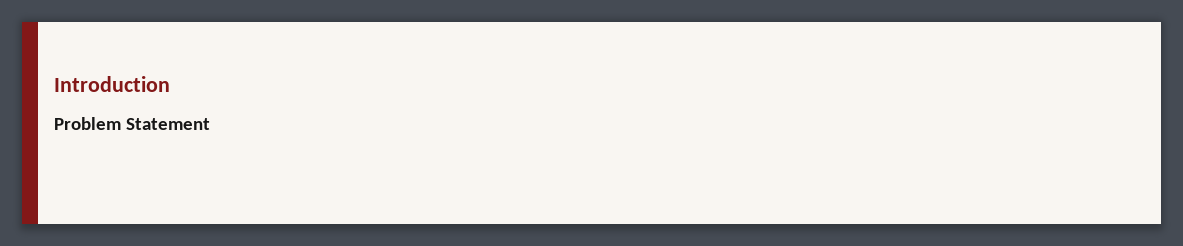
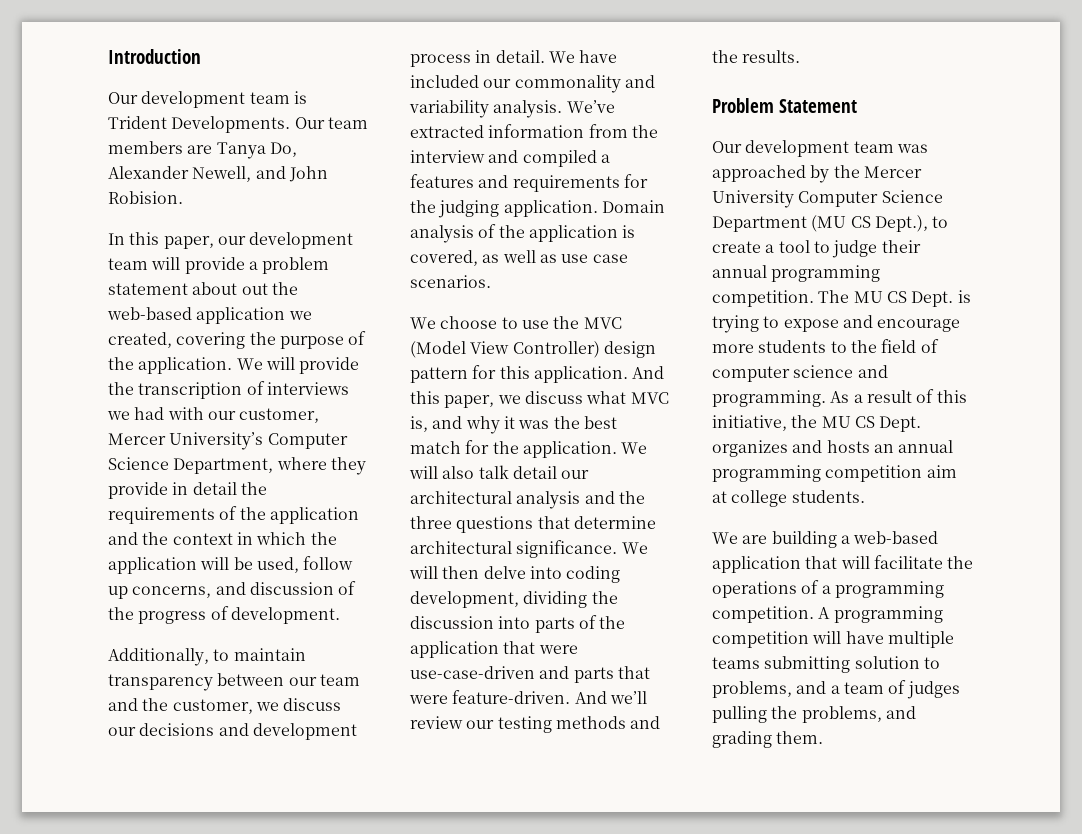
+ Our development team is Trident Developments. Our team members are Tanya Do, Alexander Newell, and John Robision.
+ In this paper, our development team will provide a problem statement about out the web-based application we created, covering the purpose of the application. We will provide the transcription of interviews we had with our customer, Mercer University’s Computer Science Department, where they provide in detail the requirements of the application and the context in which the application will be used, follow up concerns, and discussion of the progress of development.
+ Additionally, to maintain transparency between our team and the customer, we discuss our decisions and development process in detail. We have included our commonality and variability analysis. We’ve extracted information from the interview and compiled a features and requirements for the judging application. Domain analysis of the application is covered, as well as use case scenarios.
+ We choose to use the MVC (Model View Controller) design pattern for this application. And this paper, we discuss what MVC is, and why it was the best match for the application. We will also talk detail our architectural analysis and the three questions that determine architectural significance. We will then delve into coding development, dividing the discussion into parts of the application that were use-case-driven and parts that were feature-driven. And we’ll review our testing methods and the results.
  Problem Statement
+ Our development team was approached by the Mercer University Computer Science Department (MU CS Dept.), to create a tool to judge their annual programming competition. The MU CS Dept. is trying to expose and encourage more students to the field of computer science and programming. As a result of this initiative, the MU CS Dept. organizes and hosts an annual programming competition aim at college students.
+ We are building a web-based application that will facilitate the operations of a programming competition. A programming competition will have multiple teams submitting solution to problems, and a team of judges pulling the problems, and grading them.

